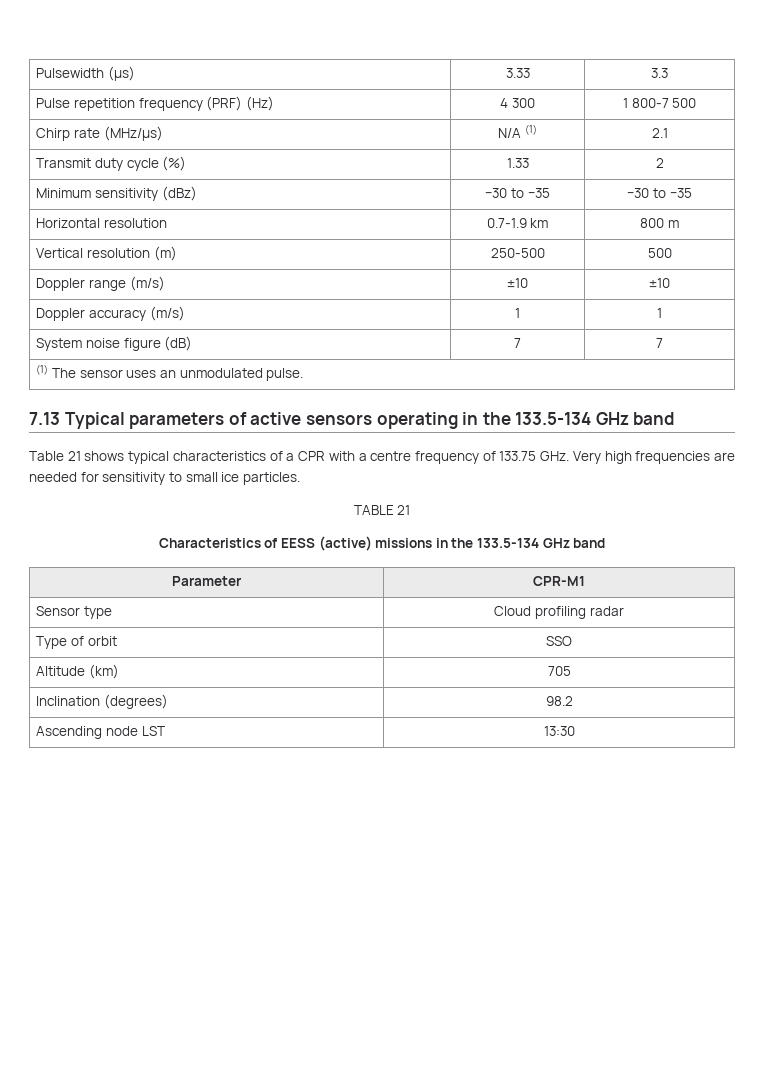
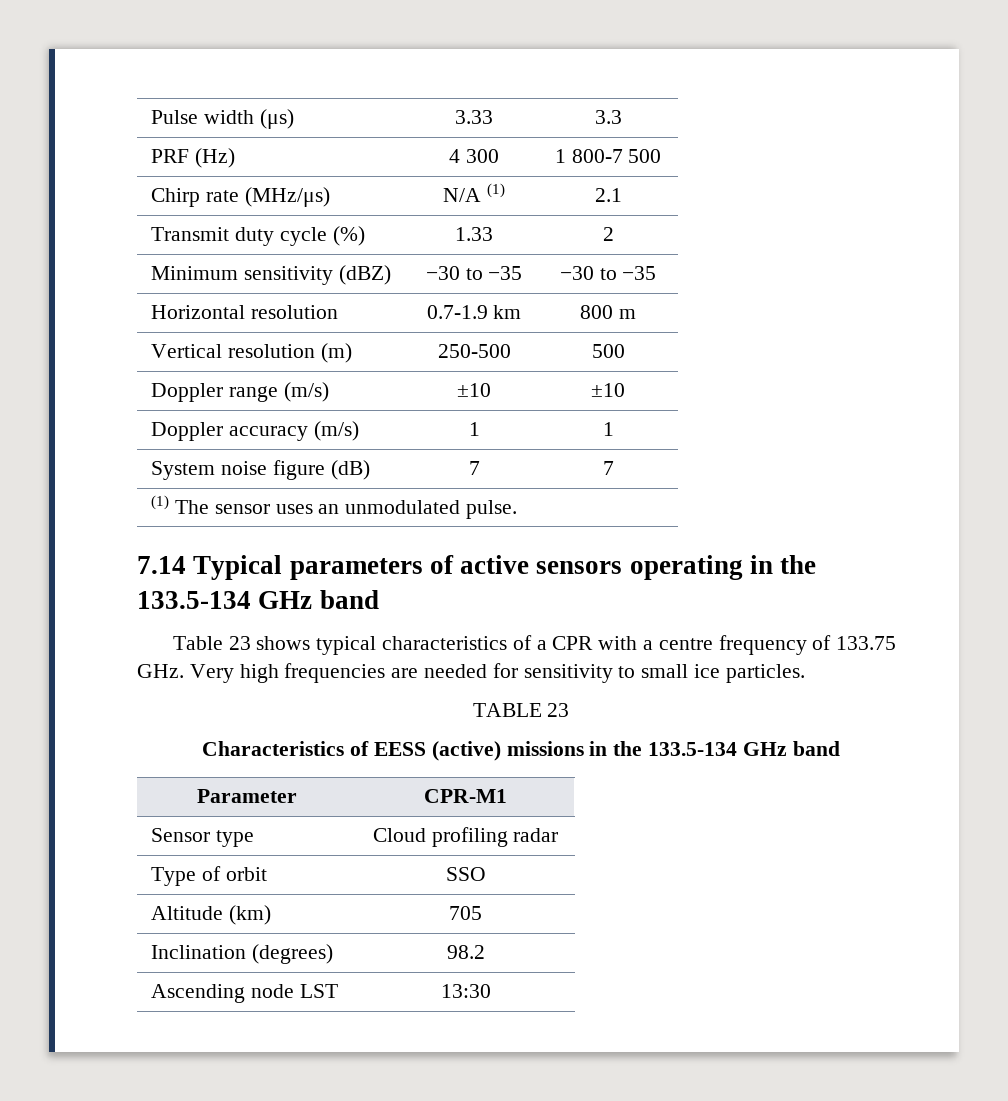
- Pulsewidth (μs) | 3.33 | 3.3
+ Pulse width (μs) | 3.33 | 3.3
- Pulse repetition frequency (PRF) (Hz) | 4 300 | 1 800-7 500
+ PRF (Hz) | 4 300 | 1 800-7 500
- Minimum sensitivity (dBz) | −30 to −35 | −30 to −35
+ Minimum sensitivity (dBZ) | −30 to −35 | −30 to −35
- 7.13 Typical parameters of active sensors operating in the 133.5-134 GHz band
+ 7.14 Typical parameters of active sensors operating in the 133.5-134 GHz band
- Table 21 shows typical characteristics of a CPR with a centre frequency of 133.75 GHz. Very high frequencies are needed for sensitivity to small ice particles.
+ Table 23 shows typical characteristics of a CPR with a centre frequency of 133.75 GHz. Very high frequencies are needed for sensitivity to small ice particles.
- TABLE 21
+ TABLE 23

